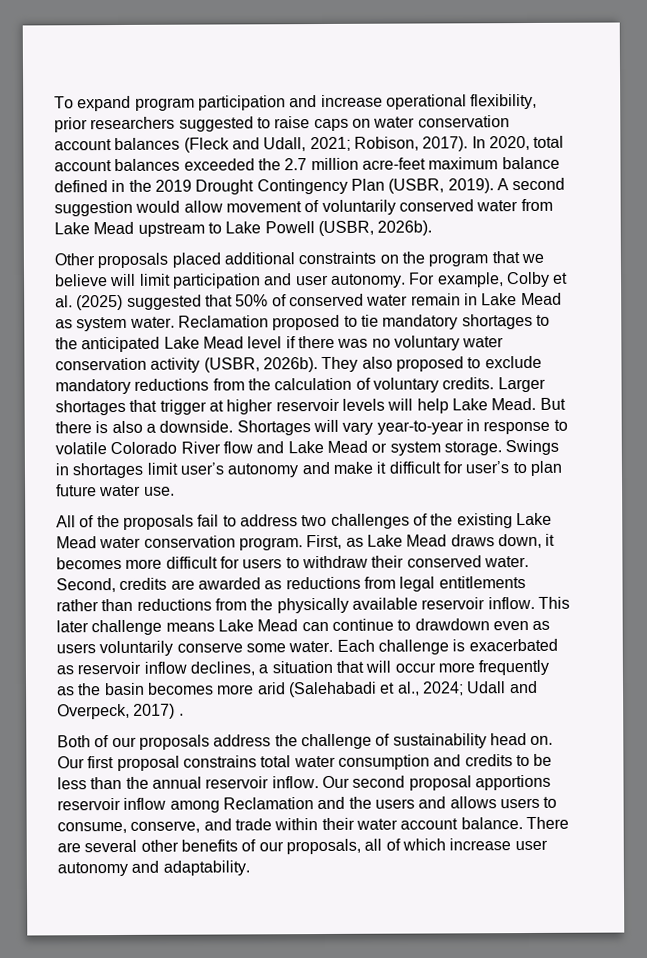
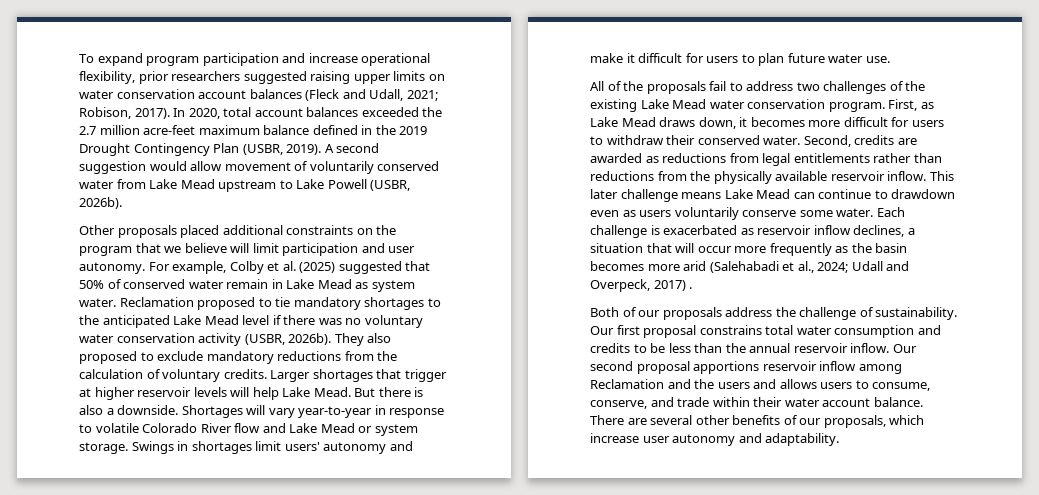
- To expand program participation and increase operational flexibility, prior researchers suggested to raise caps on water conservation account balances (Fleck and Udall, 2021; Robison, 2017).
+ To expand program participation and increase operational flexibility, prior researchers suggested raising upper limits on water conservation account balances (Fleck and Udall, 2021; Robison, 2017).
- Swings in shortages limit user’s autonomy and make it difficult for user’s to plan future water use.
+ Swings in shortages limit users' autonomy and make it difficult for users to plan future water use.
- Both of our proposals address the challenge of sustainability head on.
+ Both of our proposals address the challenge of sustainability.
- There are several other benefits of our proposals, all of which increase user autonomy and adaptability.
+ There are several other benefits of our proposals, which increase user autonomy and adaptability.

